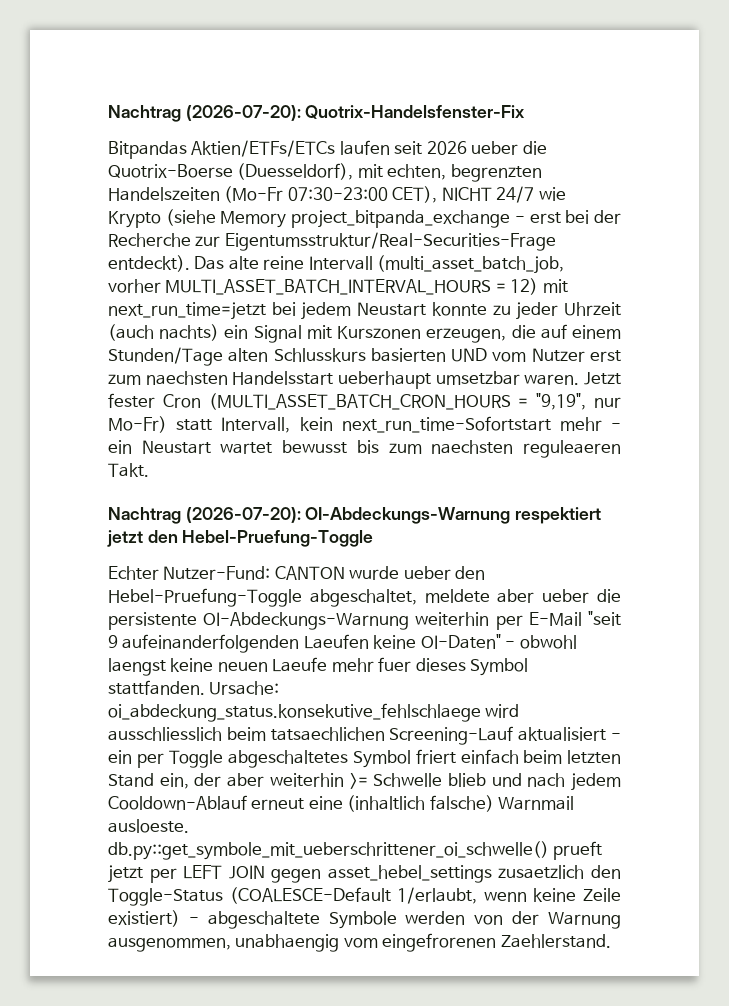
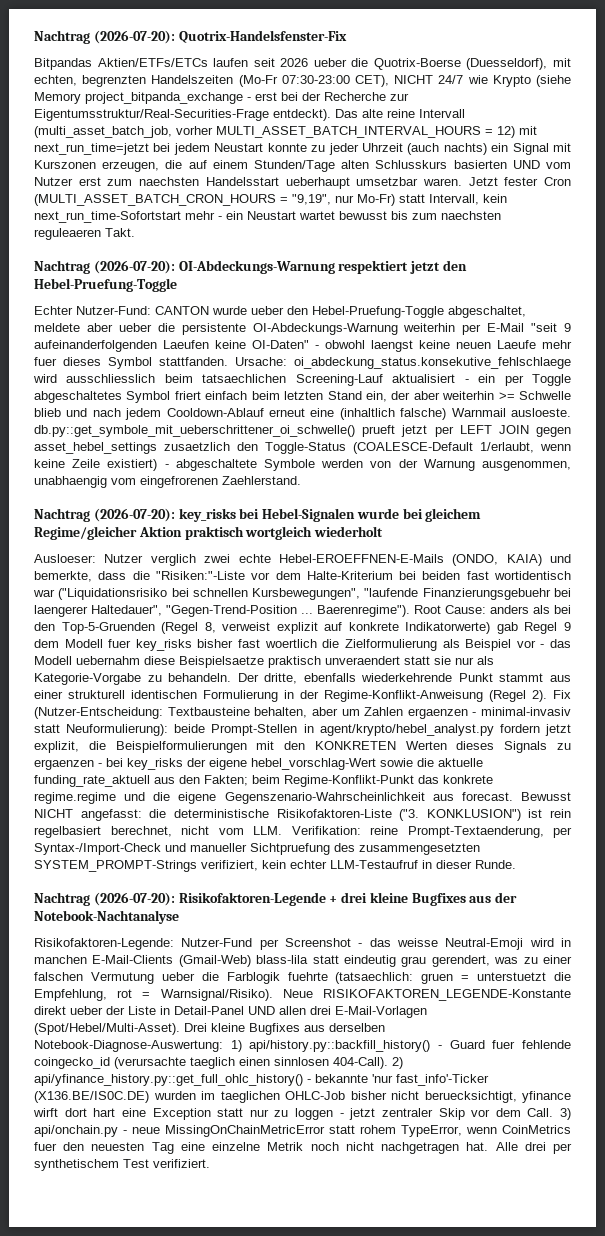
+ Nachtrag (2026-07-20): key_risks bei Hebel-Signalen wurde bei gleichem Regime/gleicher Aktion praktisch wortgleich wiederholt
+ Ausloeser: Nutzer verglich zwei echte Hebel-EROEFFNEN-E-Mails (ONDO, KAIA) und bemerkte, dass die "Risiken:"-Liste vor dem Halte-Kriterium bei beiden fast wortidentisch war ("Liquidationsrisiko bei schnellen Kursbewegungen", "laufende Finanzierungsgebuehr bei laengerer Haltedauer", "Gegen-Trend-Position ... Baerenregime"). Root Cause: anders als bei den Top-5-Gruenden (Regel 8, verweist explizit auf konkrete Indikatorwerte) gab Regel 9 dem Modell fuer key_risks bisher fast woertlich die Zielformulierung als Beispiel vor - das Modell uebernahm diese Beispielsaetze praktisch unveraendert statt sie nur als Kategorie-Vorgabe zu behandeln. Der dritte, ebenfalls wiederkehrende Punkt stammt aus einer strukturell identischen Formulierung in der Regime-Konflikt-Anweisung (Regel 2). Fix (Nutzer-Entscheidung: Textbausteine behalten, aber um Zahlen ergaenzen - minimal-invasiv statt Neuformulierung): beide Prompt-Stellen in agent/krypto/hebel_analyst.py fordern jetzt explizit, die Beispielformulierungen mit den KONKRETEN Werten dieses Signals zu ergaenzen - bei key_risks der eigene hebel_vorschlag-Wert sowie die aktuelle funding_rate_aktuell aus den Fakten; beim Regime-Konflikt-Punkt das konkrete regime.regime und die eigene Gegenszenario-Wahrscheinlichkeit aus forecast. Bewusst NICHT angefasst: die deterministische Risikofaktoren-Liste ("3. KONKLUSION") ist rein regelbasiert berechnet, nicht vom LLM. Verifikation: reine Prompt-Textaenderung, per Syntax-/Import-Check und manueller Sichtpruefung des zusammengesetzten SYSTEM_PROMPT-Strings verifiziert, kein echter LLM-Testaufruf in dieser Runde.
+ Nachtrag (2026-07-20): Risikofaktoren-Legende + drei kleine Bugfixes aus der Notebook-Nachtanalyse
+ Risikofaktoren-Legende: Nutzer-Fund per Screenshot - das weisse Neutral-Emoji wird in manchen E-Mail-Clients (Gmail-Web) blass-lila statt eindeutig grau gerendert, was zu einer falschen Vermutung ueber die Farblogik fuehrte (tatsaechlich: gruen = unterstuetzt die Empfehlung, rot = Warnsignal/Risiko). Neue RISIKOFAKTOREN_LEGENDE-Konstante direkt ueber der Liste in Detail-Panel UND allen drei E-Mail-Vorlagen (Spot/Hebel/Multi-Asset). Drei kleine Bugfixes aus derselben Notebook-Diagnose-Auswertung: 1) api/history.py::backfill_history() - Guard fuer fehlende coingecko_id (verursachte taeglich einen sinnlosen 404-Call). 2) api/yfinance_history.py::get_full_ohlc_history() - bekannte 'nur fast_info'-Ticker (X136.BE/IS0C.DE) wurden im taeglichen OHLC-Job bisher nicht beruecksichtigt, yfinance wirft dort hart eine Exception statt nur zu loggen - jetzt zentraler Skip vor dem Call. 3) api/onchain.py - neue MissingOnChainMetricError statt rohem TypeError, wenn CoinMetrics fuer den neuesten Tag eine einzelne Metrik noch nicht nachgetragen hat. Alle drei per synthetischem Test verifiziert.

